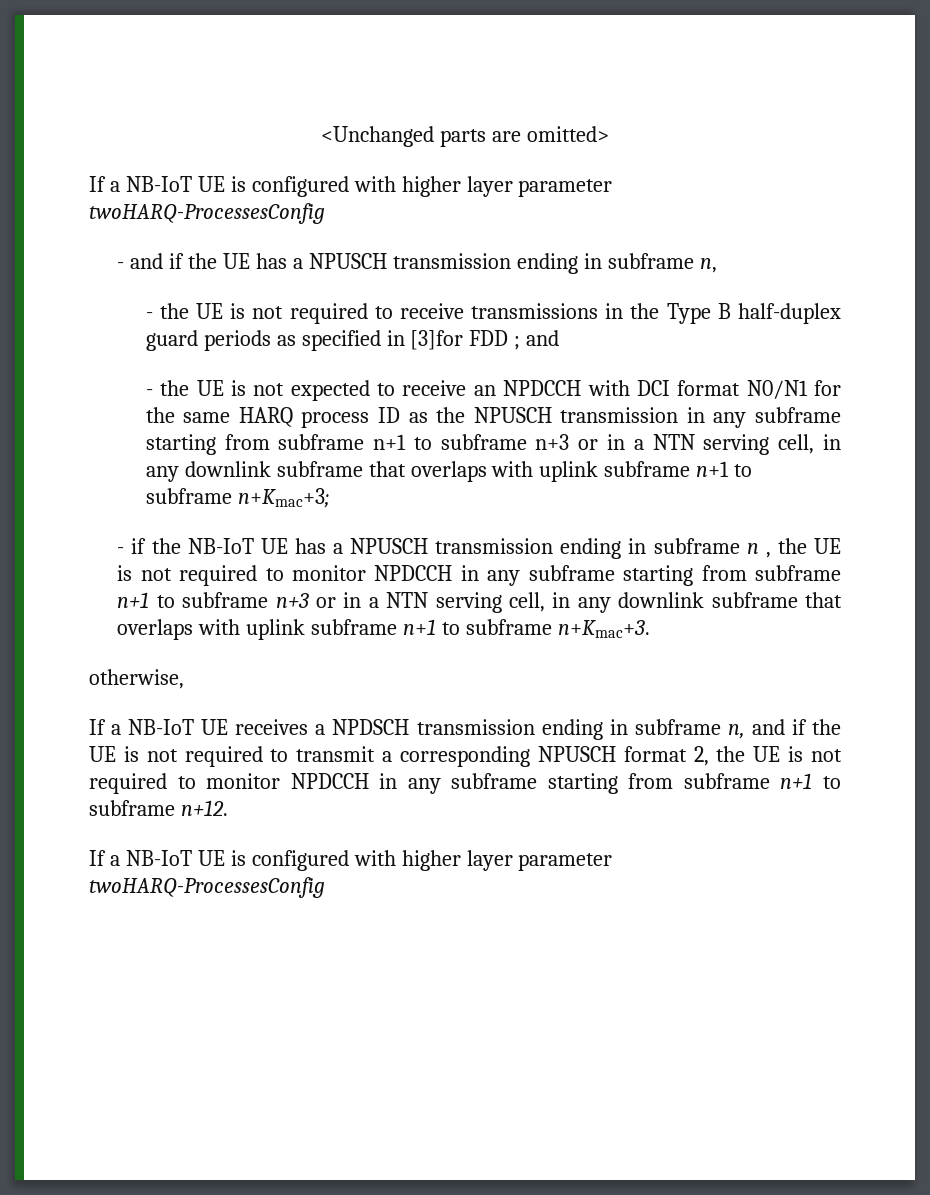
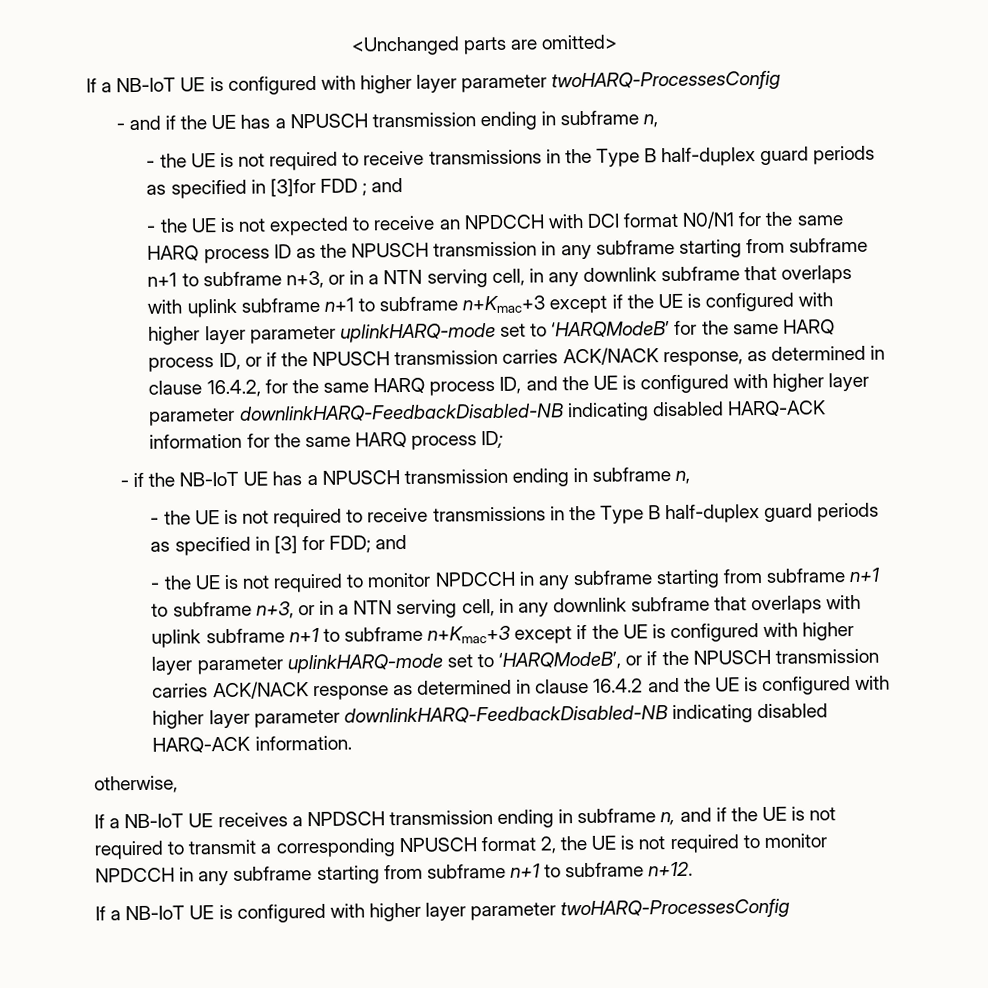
- - the UE is not expected to receive an NPDCCH with DCI format N0/N1 for the same HARQ process ID as the NPUSCH transmission in any subframe starting from subframe n+1 to subframe n+3 or in a NTN serving cell, in any downlink subframe that overlaps with uplink subframe n+1 to subframe n+Kmac+3;
+ - the UE is not expected to receive an NPDCCH with DCI format N0/N1 for the same HARQ process ID as the NPUSCH transmission in any subframe starting from subframe n+1 to subframe n+3, or in a NTN serving cell, in any downlink subframe that overlaps with uplink subframe n+1 to subframe n+Kmac+3 except if the UE is configured with higher layer parameter uplinkHARQ-mode set to ‘HARQModeB’ for the same HARQ process ID, or if the NPUSCH transmission carries ACK/NACK response, as determined in clause 16.4.2, for the same HARQ process ID, and the UE is configured with higher layer parameter downlinkHARQ-FeedbackDisabled-NB indicating disabled HARQ-ACK information for the same HARQ process ID;
- - if the NB-IoT UE has a NPUSCH transmission ending in subframe n , the UE is not required to monitor NPDCCH in any subframe starting from subframe n+1 to subframe n+3 or in a NTN serving cell, in any downlink subframe that overlaps with uplink subframe n+1 to subframe n+Kmac+3.
+ - if the NB-IoT UE has a NPUSCH transmission ending in subframe n,
+ - the UE is not required to receive transmissions in the Type B half-duplex guard periods as specified in [3] for FDD; and
+ - the UE is not required to monitor NPDCCH in any subframe starting from subframe n+1 to subframe n+3, or in a NTN serving cell, in any downlink subframe that overlaps with uplink subframe n+1 to subframe n+Kmac+3 except if the UE is configured with higher layer parameter uplinkHARQ-mode set to ‘HARQModeB’, or if the NPUSCH transmission carries ACK/NACK response as determined in clause 16.4.2 and the UE is configured with higher layer parameter downlinkHARQ-FeedbackDisabled-NB indicating disabled HARQ-ACK information.

